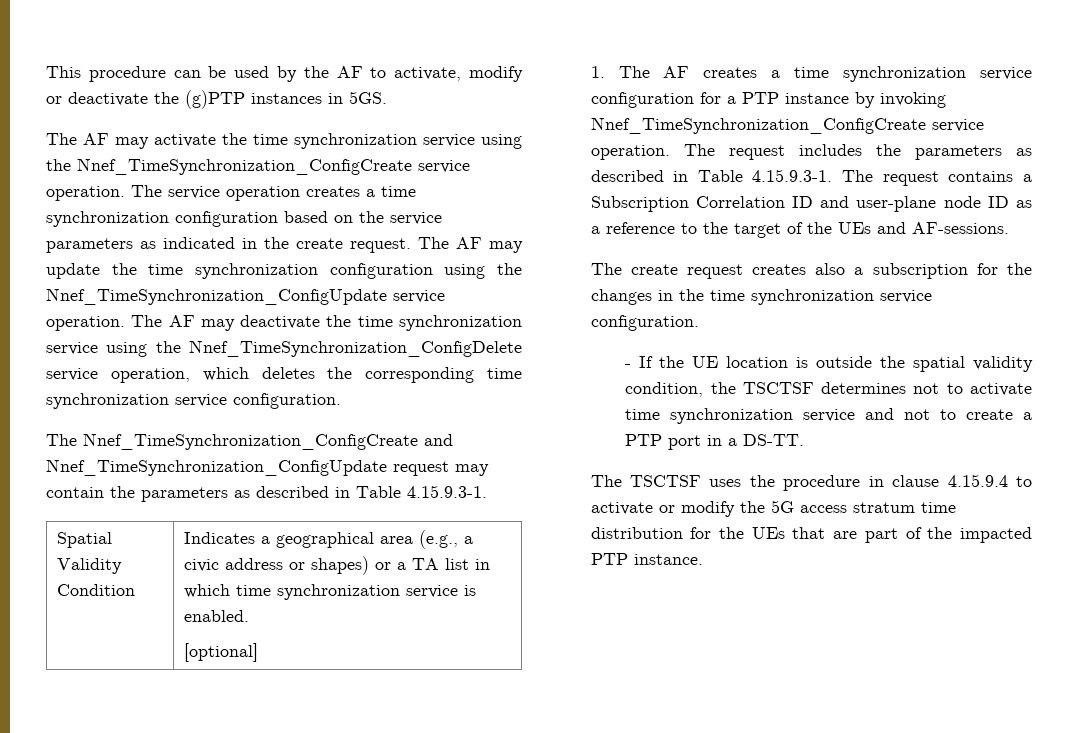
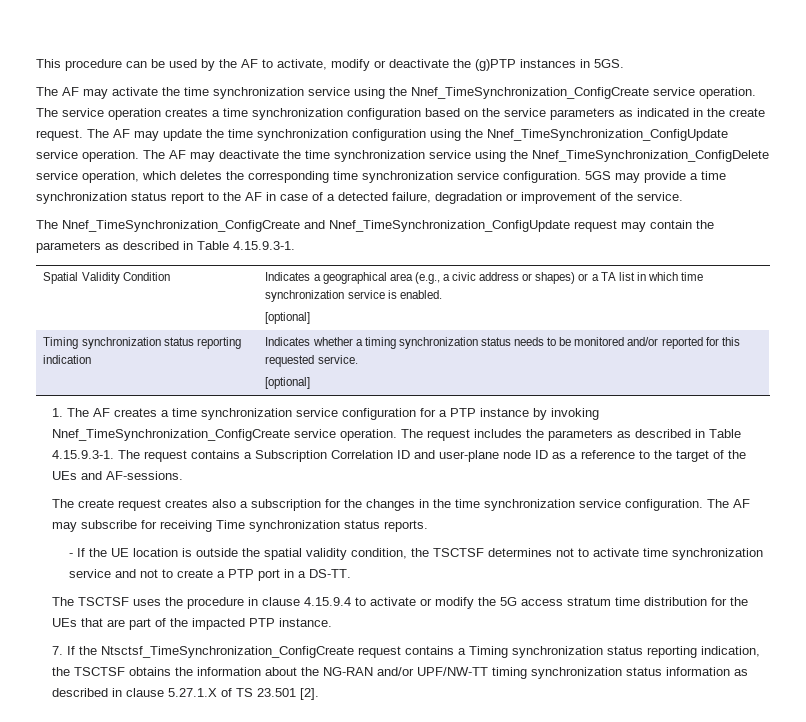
+ 5GS may provide a time synchronization status report to the AF in case of a detected failure, degradation or improvement of the service.
+ Timing synchronization status reporting indication | Indicates whether a timing synchronization status needs to be monitored and/or reported for this requested service.
+ [optional]
+ The AF may subscribe for receiving Time synchronization status reports.
+ 7. If the Ntsctsf_TimeSynchronization_ConfigCreate request contains a Timing synchronization status reporting indication, the TSCTSF obtains the information about the NG-RAN and/or UPF/NW-TT timing synchronization status information as described in clause 5.27.1.X of TS 23.501 [2].

